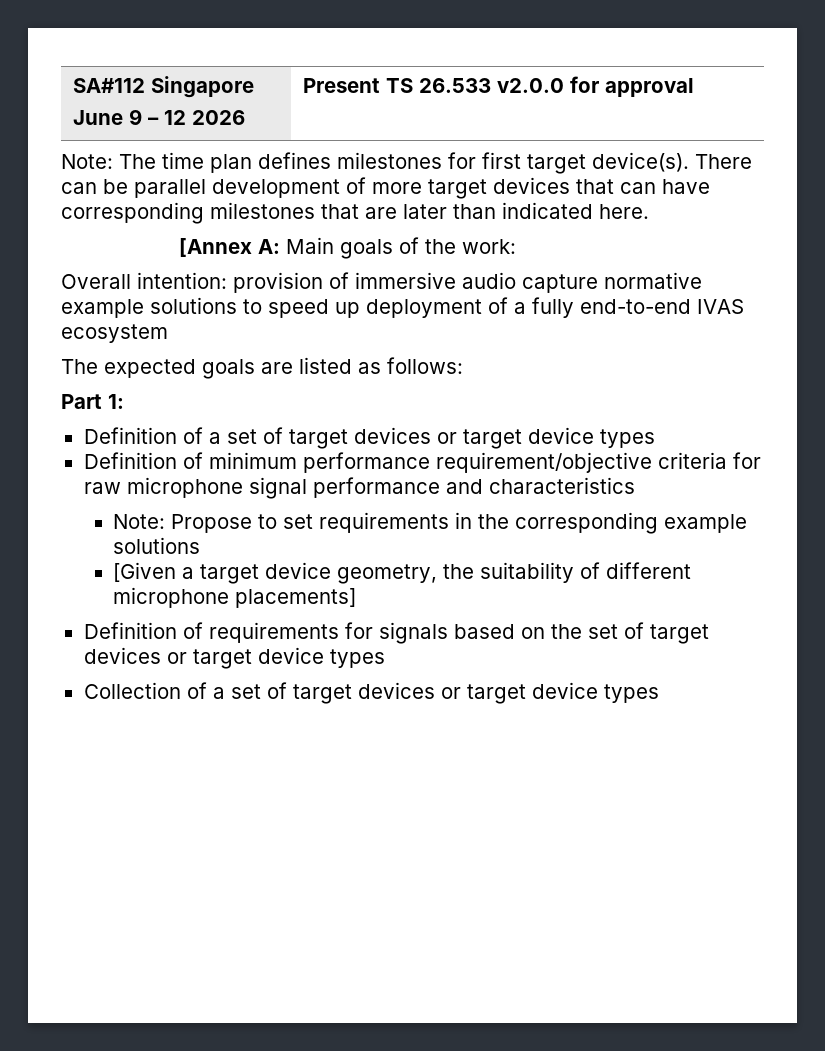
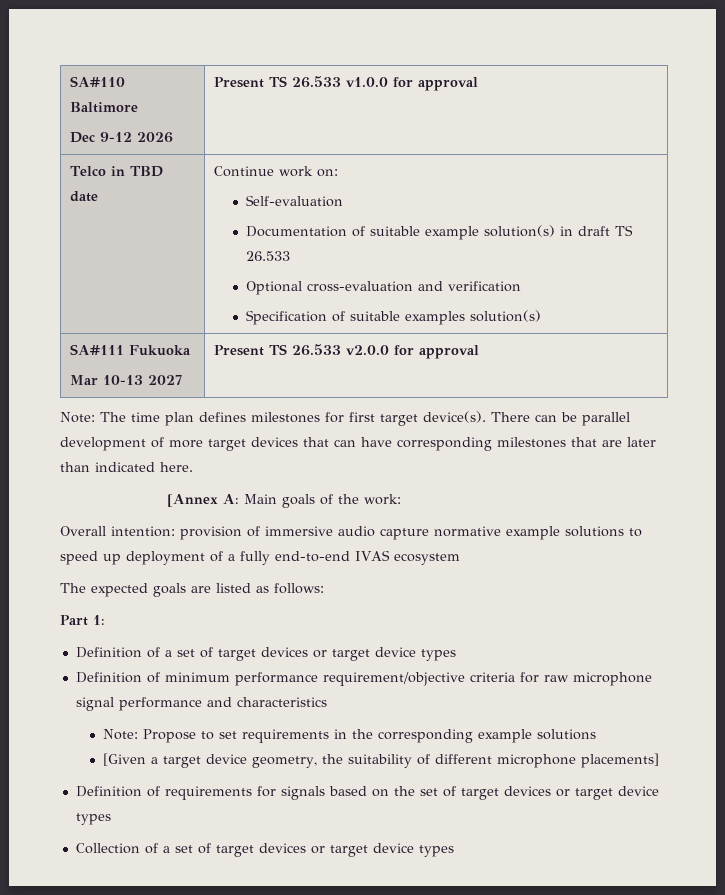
- SA#112 Singapore
- June 9 – 12 2026 | Present TS 26.533 v2.0.0 for approval
+ SA#110 Baltimore
+ Dec 9-12 2026 | Present TS 26.533 v1.0.0 for approval
+ Telco in TBD date | Continue work on:
+ Self-evaluation
+ Documentation of suitable example solution(s) in draft TS 26.533
+ Optional cross-evaluation and verification
+ Specification of suitable examples solution(s)
+ SA#111 Fukuoka
+ Mar 10-13 2027 | Present TS 26.533 v2.0.0 for approval

